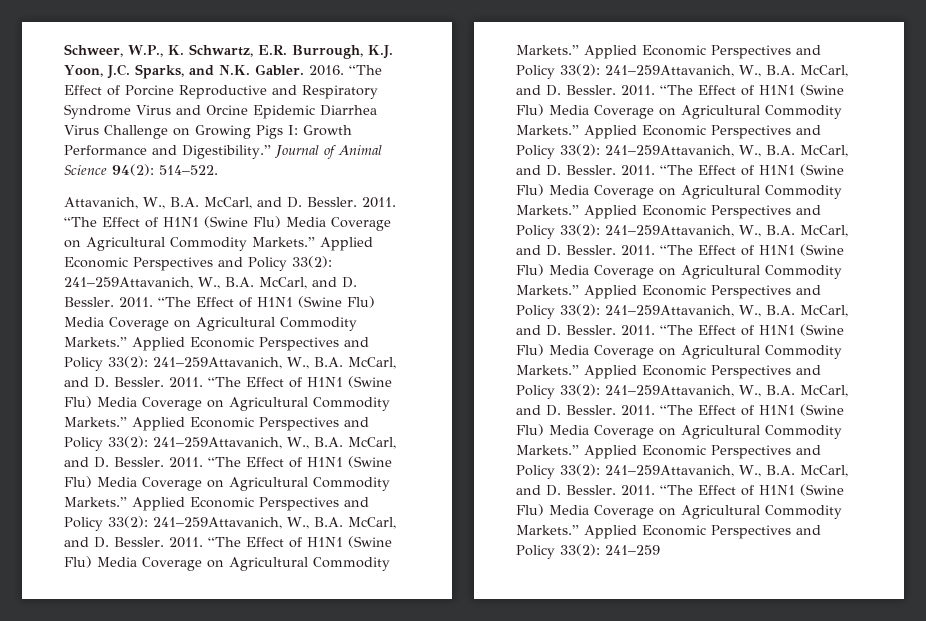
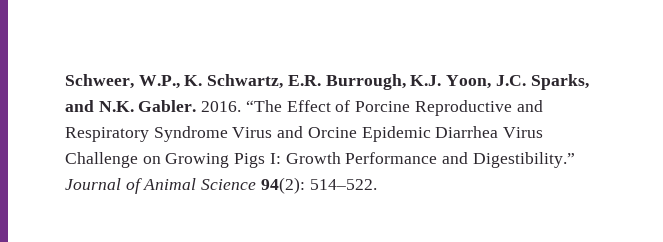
- Attavanich, W., B.A. McCarl, and D. Bessler. 2011. “The Effect of H1N1 (Swine Flu) Media Coverage on Agricultural Commodity Markets.” Applied Economic Perspectives and Policy 33(2): 241–259Attavanich, W., B.A. McCarl, and D. Bessler. 2011. “The Effect of H1N1 (Swine Flu) Media Coverage on Agricultural Commodity Markets.” Applied Economic Perspectives and Policy 33(2): 241–259Attavanich, W., B.A. McCarl, and D. Bessler. 2011. “The Effect of H1N1 (Swine Flu) Media Coverage on Agricultural Commodity Markets.” Applied Economic Perspectives and Policy 33(2): 241–259Attavanich, W., B.A. McCarl, and D. Bessler. 2011. “The Effect of H1N1 (Swine Flu) Media Coverage on Agricultural Commodity Markets.” Applied Economic Perspectives and Policy 33(2): 241–259Attavanich, W., B.A. McCarl, and D. Bessler. 2011. “The Effect of H1N1 (Swine Flu) Media Coverage on Agricultural Commodity Markets.” Applied Economic Perspectives and Policy 33(2): 241–259Attavanich, W., B.A. McCarl, and D. Bessler. 2011. “The Effect of H1N1 (Swine Flu) Media Coverage on Agricultural Commodity Markets.” Applied Economic Perspectives and Policy 33(2): 241–259Attavanich, W., B.A. McCarl, and D. Bessler. 2011. “The Effect of H1N1 (Swine Flu) Media Coverage on Agricultural Commodity Markets.” Applied Economic Perspectives and Policy 33(2): 241–259Attavanich, W., B.A. McCarl, and D. Bessler. 2011. “The Effect of H1N1 (Swine Flu) Media Coverage on Agricultural Commodity Markets.” Applied Economic Perspectives and Policy 33(2): 241–259Attavanich, W., B.A. McCarl, and D. Bessler. 2011. “The Effect of H1N1 (Swine Flu) Media Coverage on Agricultural Commodity Markets.” Applied Economic Perspectives and Policy 33(2): 241–259Attavanich, W., B.A. McCarl, and D. Bessler. 2011. “The Effect of H1N1 (Swine Flu) Media Coverage on Agricultural Commodity Markets.” Applied Economic Perspectives and Policy 33(2): 241–259Attavanich, W., B.A. McCarl, and D. Bessler. 2011. “The Effect of H1N1 (Swine Flu) Media Coverage on Agricultural Commodity Markets.” Applied Economic Perspectives and Policy 33(2): 241–259

